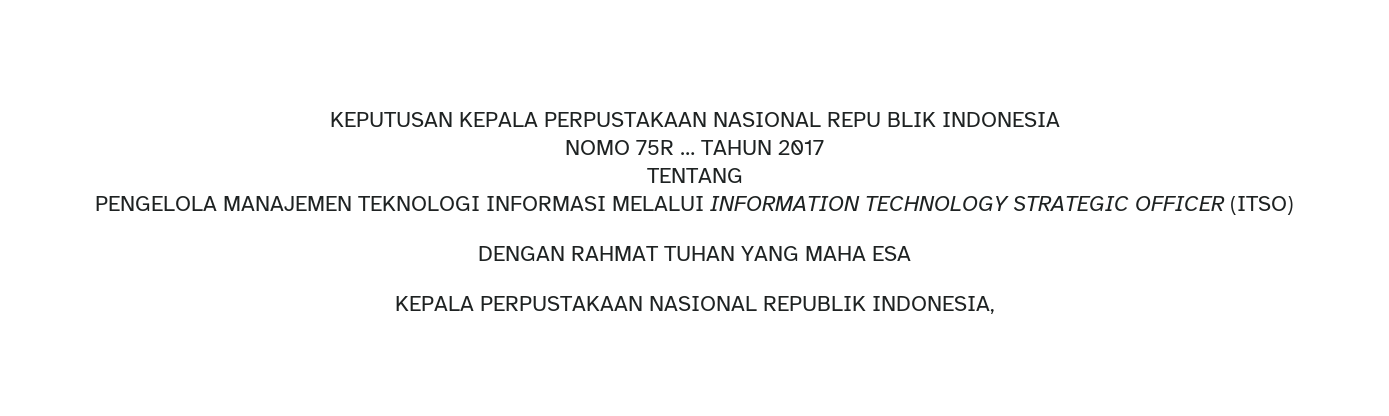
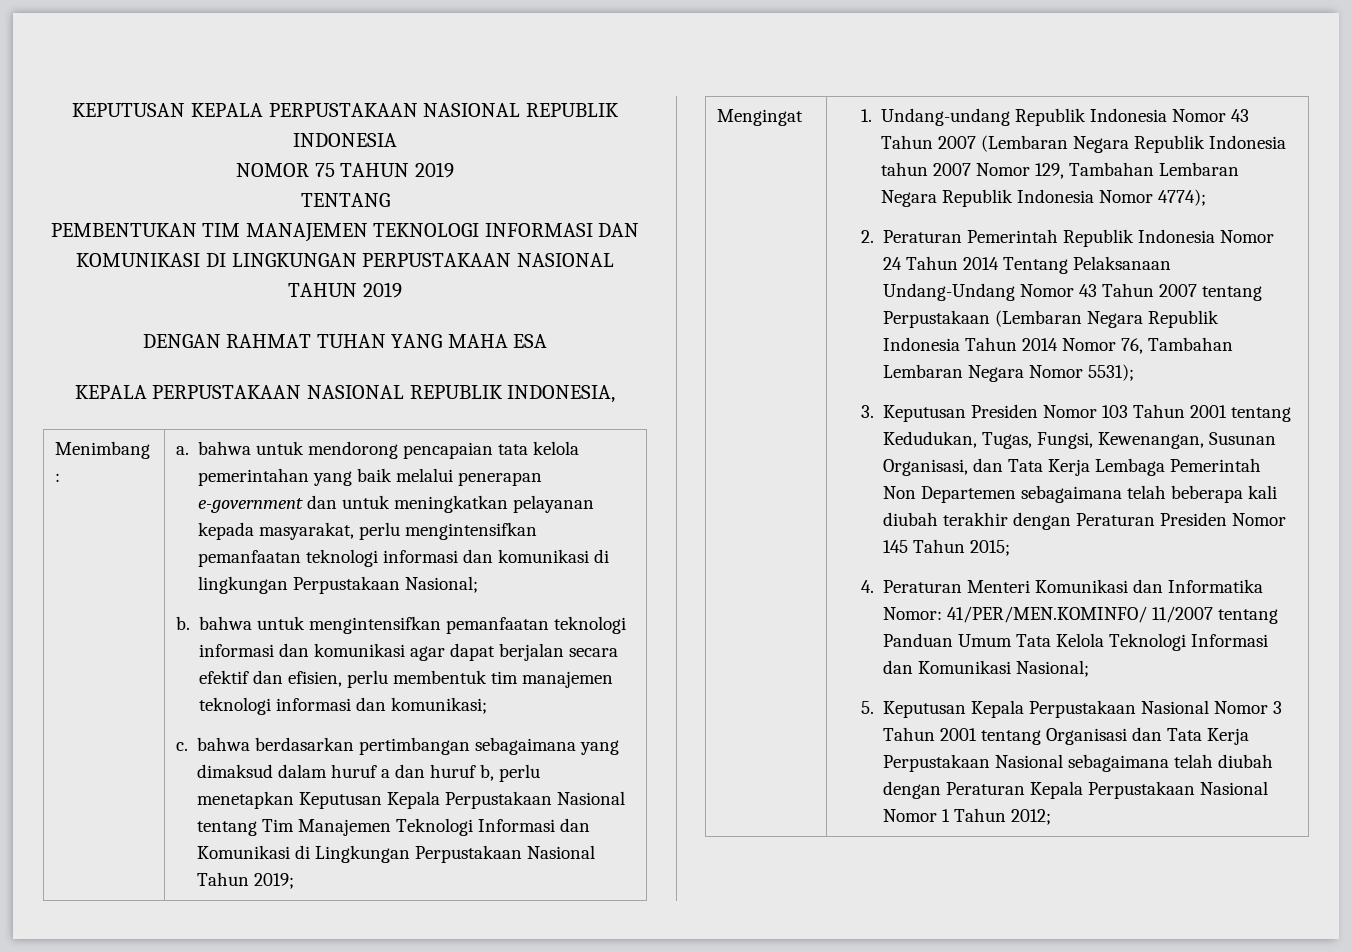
- KEPUTUSAN KEPALA PERPUSTAKAAN NASIONAL REPU BLIK INDONESIA
+ KEPUTUSAN KEPALA PERPUSTAKAAN NASIONAL REPUBLIK INDONESIA
- NOMO 75R … TAHUN 2017
+ NOMOR 75 TAHUN 2019
- PENGELOLA MANAJEMEN TEKNOLOGI INFORMASI MELALUI INFORMATION TECHNOLOGY STRATEGIC OFFICER (ITSO)
+ PEMBENTUKAN TIM MANAJEMEN TEKNOLOGI INFORMASI DAN KOMUNIKASI DI LINGKUNGAN PERPUSTAKAAN NASIONAL TAHUN 2019
+ Menimbang : | a. bahwa untuk mendorong pencapaian tata kelola pemerintahan yang baik melalui penerapan e-government dan untuk meningkatkan pelayanan kepada masyarakat, perlu mengintensifkan pemanfaatan teknologi informasi dan komunikasi di lingkungan Perpustakaan Nasional;
+ b. bahwa untuk mengintensifkan pemanfaatan teknologi informasi dan komunikasi agar dapat berjalan secara efektif dan efisien, perlu membentuk tim manajemen teknologi informasi dan komunikasi;
+ c. bahwa berdasarkan pertimbangan sebagaimana yang dimaksud dalam huruf a dan huruf b, perlu menetapkan Keputusan Kepala Perpustakaan Nasional tentang Tim Manajemen Teknologi Informasi dan Komunikasi di Lingkungan Perpustakaan Nasional Tahun 2019;
+ Mengingat | 1. Undang-undang Republik Indonesia Nomor 43 Tahun 2007 (Lembaran Negara Republik Indonesia tahun 2007 Nomor 129, Tambahan Lembaran Negara Republik Indonesia Nomor 4774);
+ 2. Peraturan Pemerintah Republik Indonesia Nomor 24 Tahun 2014 Tentang Pelaksanaan Undang-Undang Nomor 43 Tahun 2007 tentang Perpustakaan (Lembaran Negara Republik Indonesia Tahun 2014 Nomor 76, Tambahan Lembaran Negara Nomor 5531);
+ 3. Keputusan Presiden Nomor 103 Tahun 2001 tentang Kedudukan, Tugas, Fungsi, Kewenangan, Susunan Organisasi, dan Tata Kerja Lembaga Pemerintah Non Departemen sebagaimana telah beberapa kali diubah terakhir dengan Peraturan Presiden Nomor 145 Tahun 2015;
+ 4. Peraturan Menteri Komunikasi dan Informatika Nomor: 41/PER/MEN.KOMINFO/ 11/2007 tentang Panduan Umum Tata Kelola Teknologi Informasi dan Komunikasi Nasional;
+ 5. Keputusan Kepala Perpustakaan Nasional Nomor 3 Tahun 2001 tentang Organisasi dan Tata Kerja Perpustakaan Nasional sebagaimana telah diubah dengan Peraturan Kepala Perpustakaan Nasional Nomor 1 Tahun 2012;

